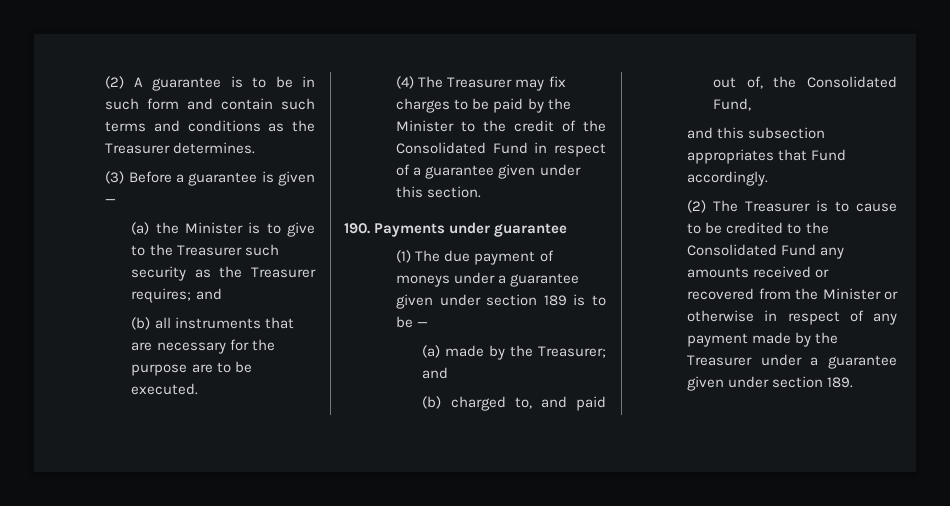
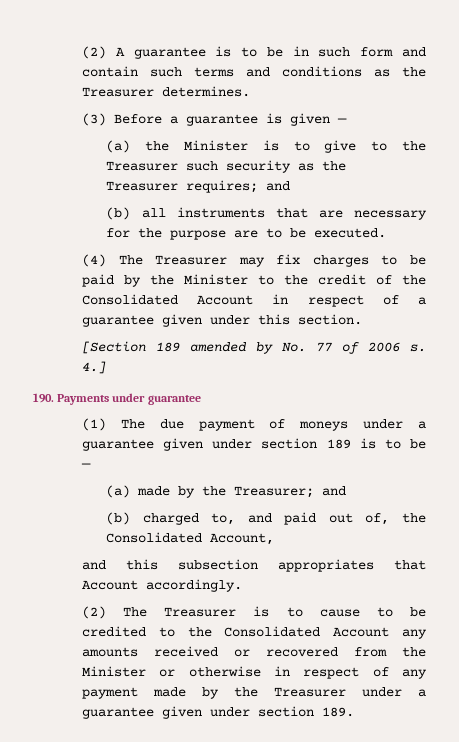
- (4) The Treasurer may fix charges to be paid by the Minister to the credit of the Consolidated Fund in respect of a guarantee given under this section.
+ (4) The Treasurer may fix charges to be paid by the Minister to the credit of the Consolidated Account in respect of a guarantee given under this section.
+ [Section 189 amended by No. 77 of 2006 s. 4.]
- (b) charged to, and paid out of, the Consolidated Fund,
+ (b) charged to, and paid out of, the Consolidated Account,
- and this subsection appropriates that Fund accordingly.
+ and this subsection appropriates that Account accordingly.
- (2) The Treasurer is to cause to be credited to the Consolidated Fund any amounts received or recovered from the Minister or otherwise in respect of any payment made by the Treasurer under a guarantee given under section 189.
+ (2) The Treasurer is to cause to be credited to the Consolidated Account any amounts received or recovered from the Minister or otherwise in respect of any payment made by the Treasurer under a guarantee given under section 189.

